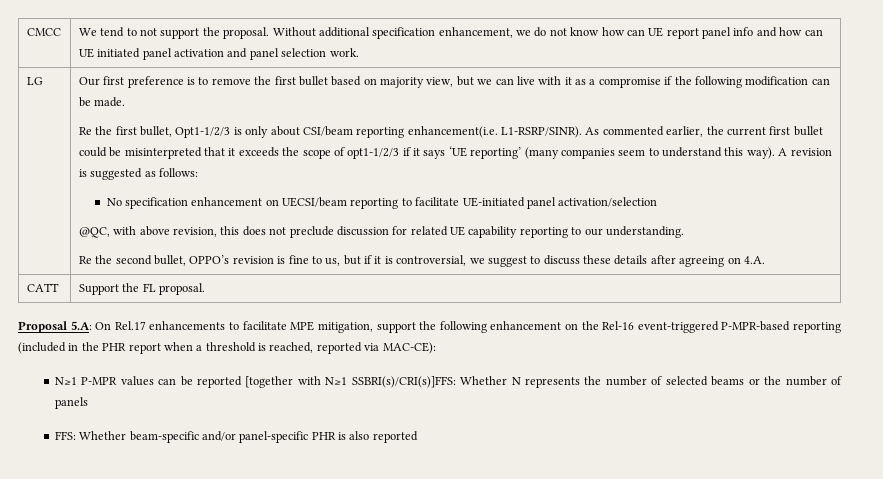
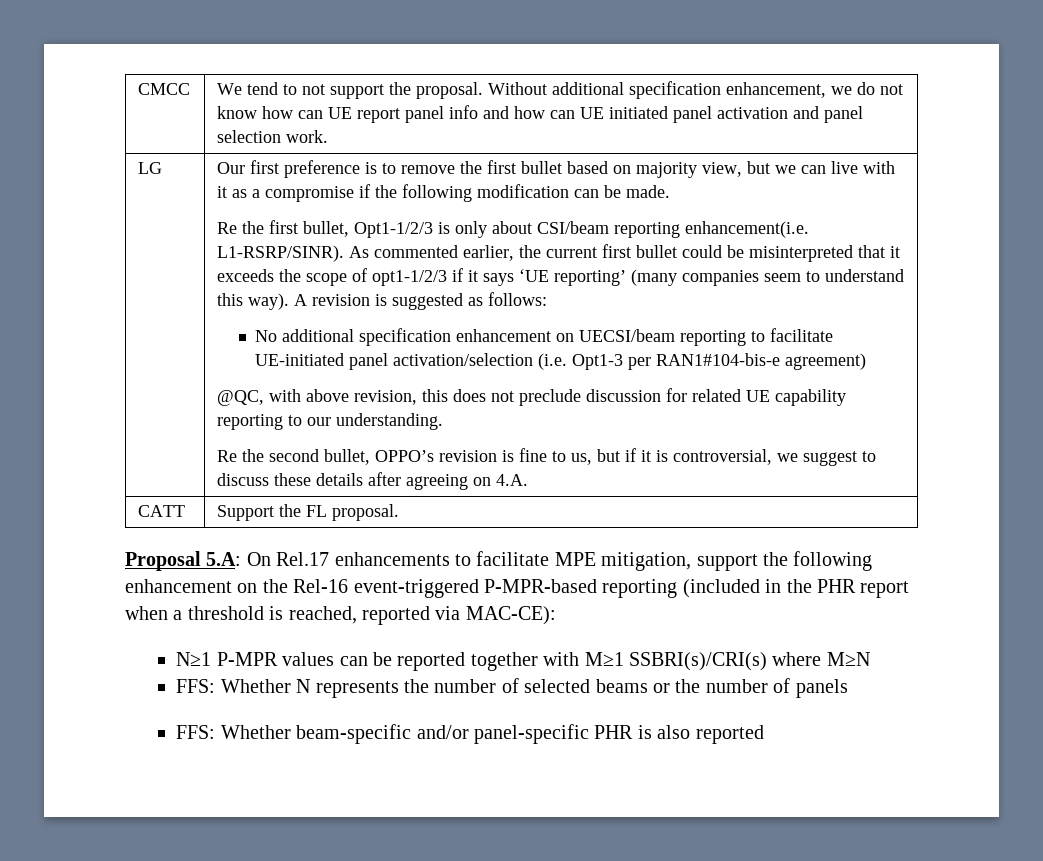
- No specification enhancement on UECSI/beam reporting to facilitate UE-initiated panel activation/selection
+ No additional specification enhancement on UECSI/beam reporting to facilitate UE-initiated panel activation/selection (i.e. Opt1-3 per RAN1#104-bis-e agreement)
- N≥1 P-MPR values can be reported [together with N≥1 SSBRI(s)/CRI(s)]FFS: Whether N represents the number of selected beams or the number of panels
+ N≥1 P-MPR values can be reported together with M≥1 SSBRI(s)/CRI(s) where M≥N
+ FFS: Whether N represents the number of selected beams or the number of panels

